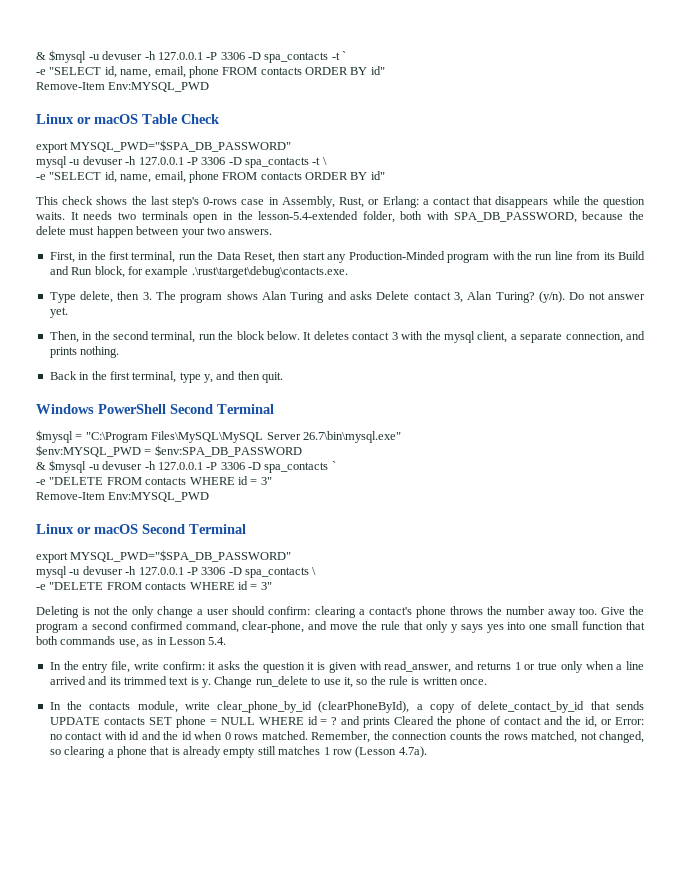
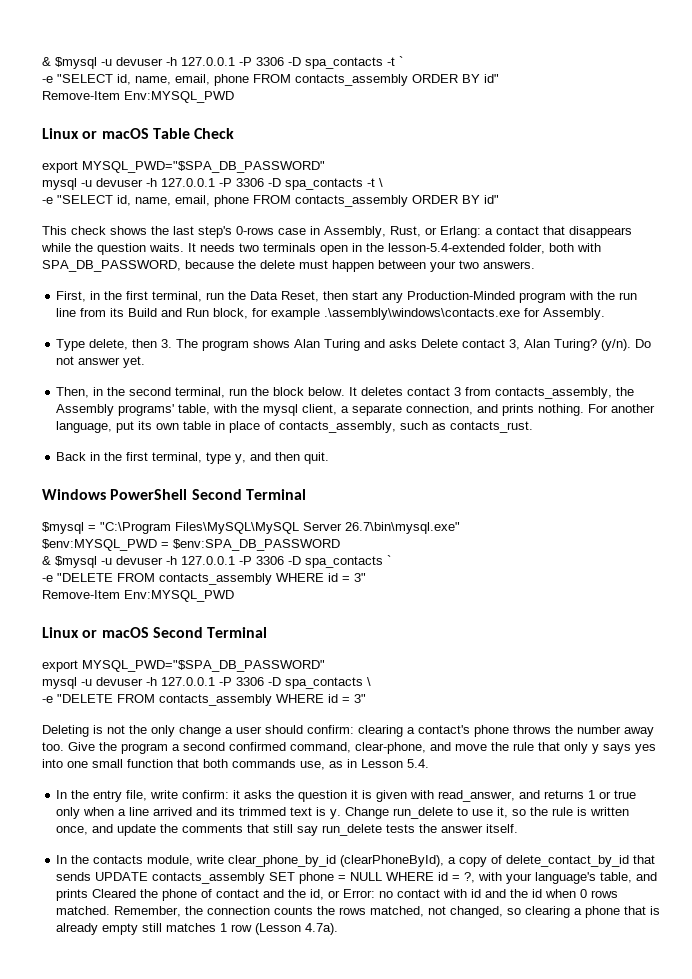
  & $mysql -u devuser -h 127.0.0.1 -P 3306 -D spa_contacts -t `
- -e "SELECT id, name, email, phone FROM contacts ORDER BY id"
+ -e "SELECT id, name, email, phone FROM contacts_assembly ORDER BY id"
  mysql -u devuser -h 127.0.0.1 -P 3306 -D spa_contacts -t \
- -e "SELECT id, name, email, phone FROM contacts ORDER BY id"
+ -e "SELECT id, name, email, phone FROM contacts_assembly ORDER BY id"
- First, in the first terminal, run the Data Reset, then start any Production-Minded program with the run line from its Build and Run block, for example .\rust\target\debug\contacts.exe.
+ First, in the first terminal, run the Data Reset, then start any Production-Minded program with the run line from its Build and Run block, for example .\assembly\windows\contacts.exe for Assembly.
- It deletes contact 3 with the mysql client, a separate connection, and prints nothing.
+ It deletes contact 3 from contacts_assembly, the Assembly programs' table, with the mysql client, a separate connection, and prints nothing. For another language, put its own table in place of contacts_assembly, such as contacts_rust.
  & $mysql -u devuser -h 127.0.0.1 -P 3306 -D spa_contacts `
- -e "DELETE FROM contacts WHERE id = 3"
+ -e "DELETE FROM contacts_assembly WHERE id = 3"
  mysql -u devuser -h 127.0.0.1 -P 3306 -D spa_contacts \
- -e "DELETE FROM contacts WHERE id = 3"
+ -e "DELETE FROM contacts_assembly WHERE id = 3"
- Change run_delete to use it, so the rule is written once.
+ Change run_delete to use it, so the rule is written once, and update the comments that still say run_delete tests the answer itself.
- In the contacts module, write clear_phone_by_id (clearPhoneById), a copy of delete_contact_by_id that sends UPDATE contacts SET phone = NULL WHERE id = ? and prints Cleared the phone of contact and the id, or Error: no contact with id and the id when 0 rows matched.
+ In the contacts module, write clear_phone_by_id (clearPhoneById), a copy of delete_contact_by_id that sends UPDATE contacts_assembly SET phone = NULL WHERE id = ?, with your language's table, and prints Cleared the phone of contact and the id, or Error: no contact with id and the id when 0 rows matched.

